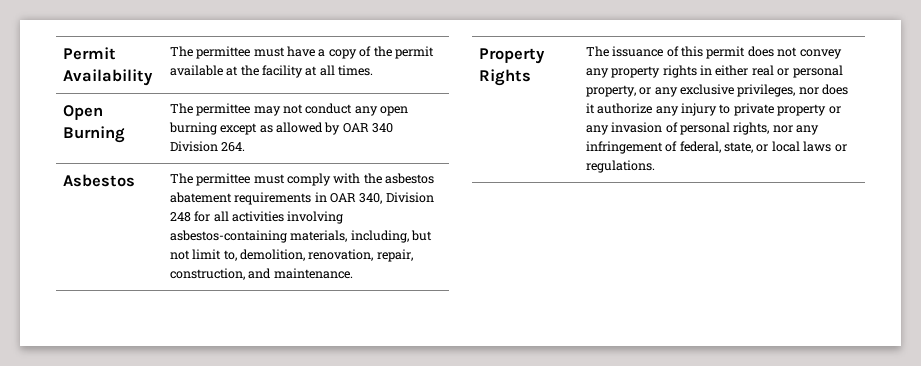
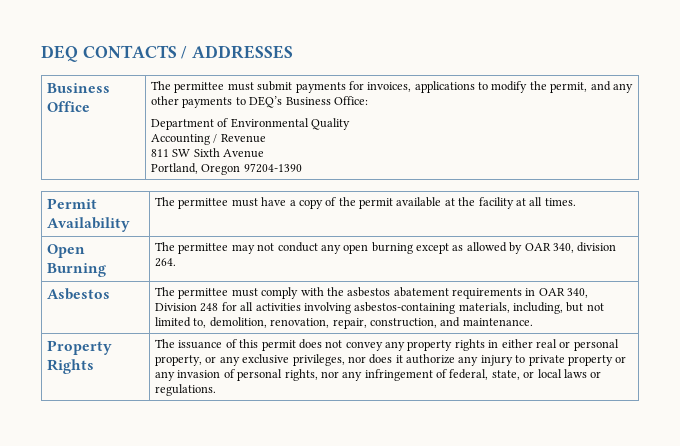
+ DEQ CONTACTS / ADDRESSES
+ Business Office | The permittee must submit payments for invoices, applications to modify the permit, and any other payments to DEQ’s Business Office:
+ Department of Environmental Quality
+ Accounting / Revenue
+ 811 SW Sixth Avenue
+ Portland, Oregon 97204-1390
- Open Burning | The permittee may not conduct any open burning except as allowed by OAR 340 Division 264.
+ Open Burning | The permittee may not conduct any open burning except as allowed by OAR 340, division 264.
- Asbestos | The permittee must comply with the asbestos abatement requirements in OAR 340, Division 248 for all activities involving asbestos-containing materials, including, but not limit to, demolition, renovation, repair, construction, and maintenance.
+ Asbestos | The permittee must comply with the asbestos abatement requirements in OAR 340, Division 248 for all activities involving asbestos-containing materials, including, but not limited to, demolition, renovation, repair, construction, and maintenance.

